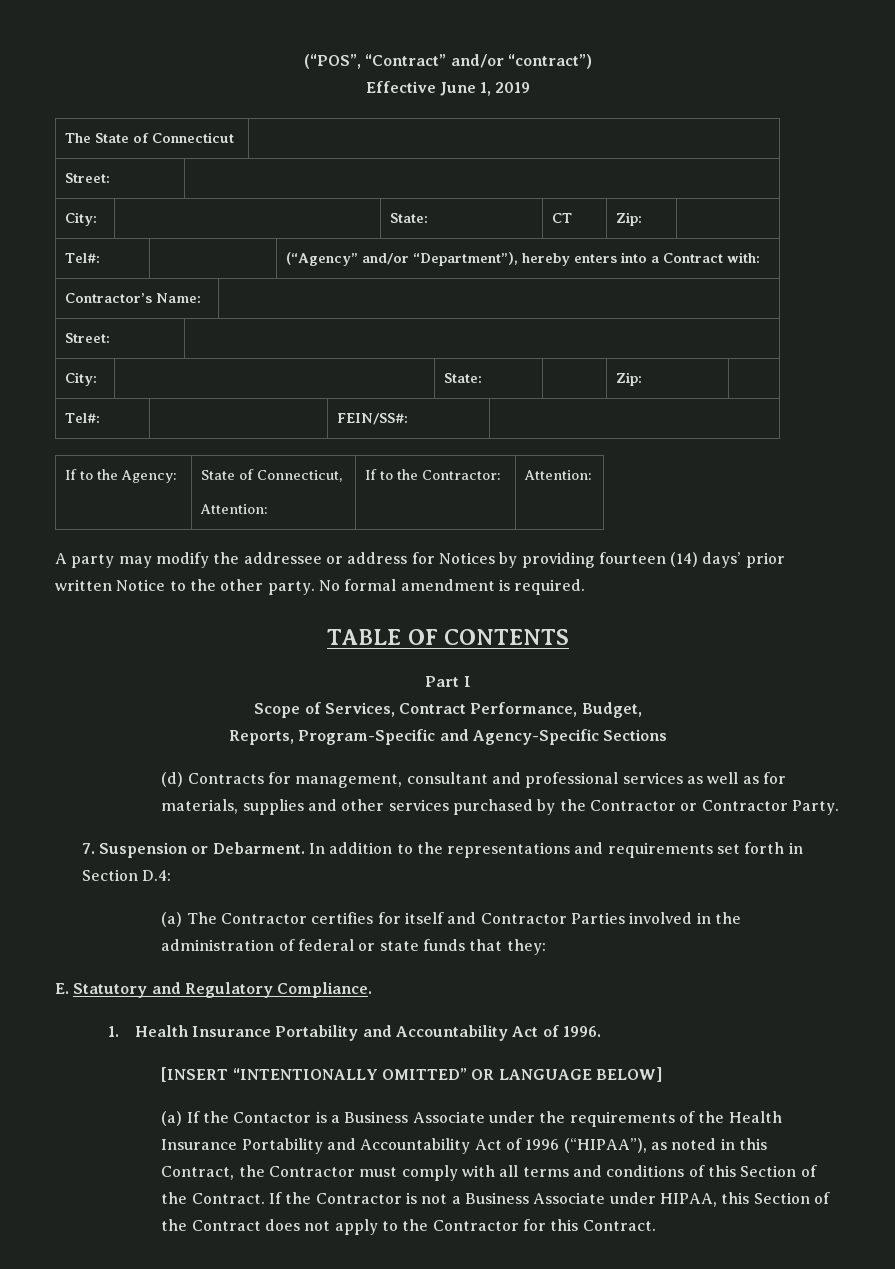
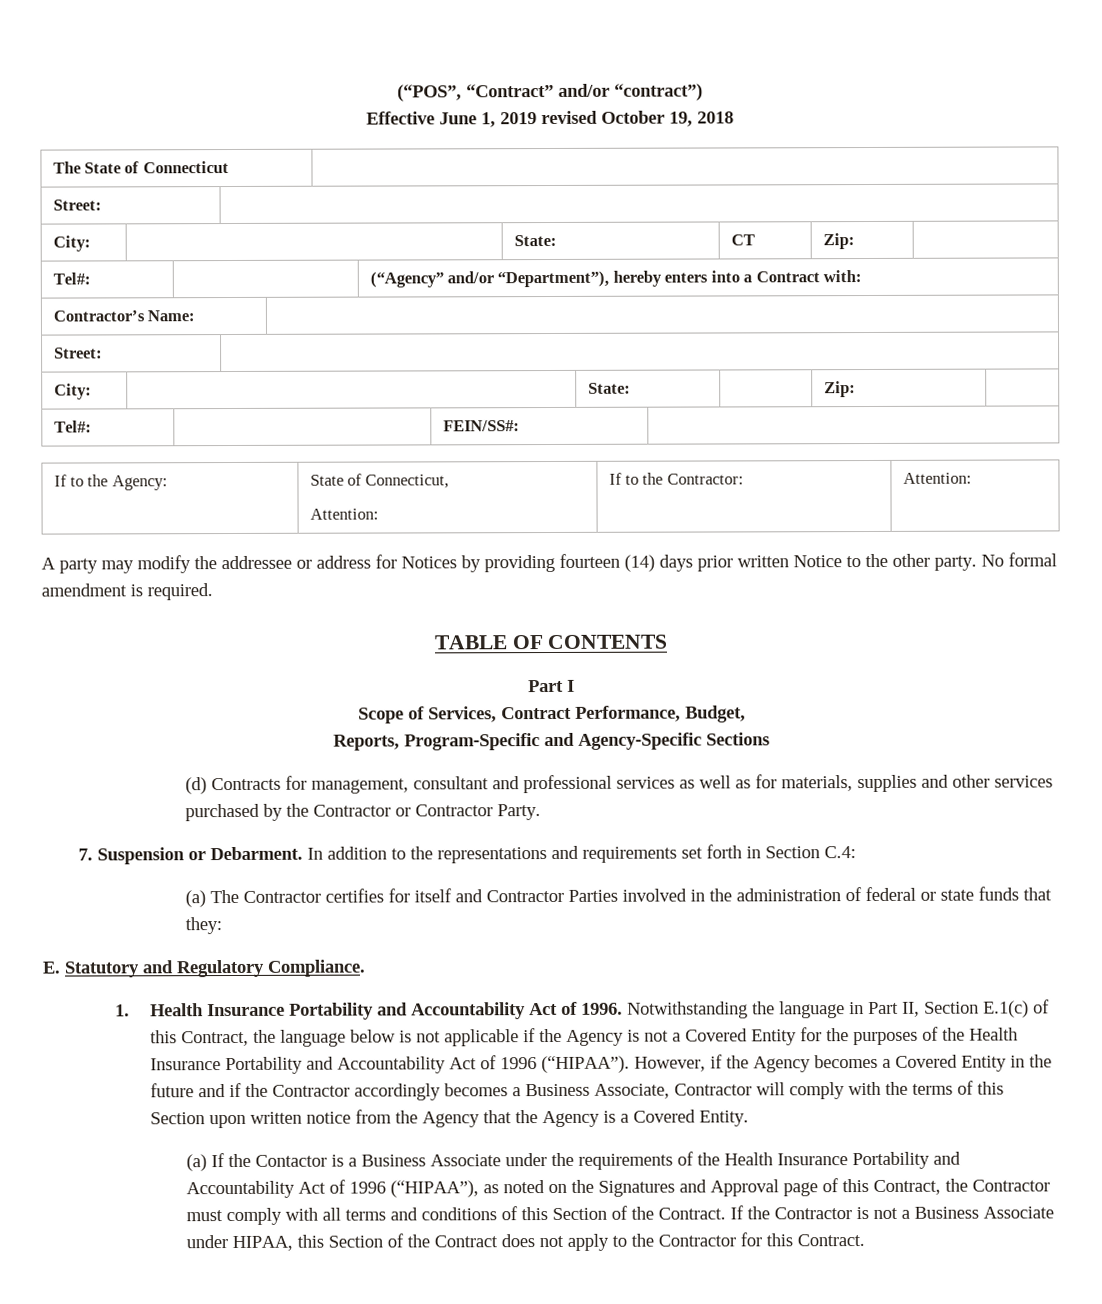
- Effective June 1, 2019
+ Effective June 1, 2019 revised October 19, 2018
- A party may modify the addressee or address for Notices by providing fourteen (14) days’ prior written Notice to the other party.
+ A party may modify the addressee or address for Notices by providing fourteen (14) days prior written Notice to the other party.
- In addition to the representations and requirements set forth in Section D.4:
+ In addition to the representations and requirements set forth in Section C.4:
- 1. Health Insurance Portability and Accountability Act of 1996.
- [INSERT “INTENTIONALLY OMITTED” OR LANGUAGE BELOW]
+ 1. Health Insurance Portability and Accountability Act of 1996. Notwithstanding the language in Part II, Section E.1(c) of this Contract, the language below is not applicable if the Agency is not a Covered Entity for the purposes of the Health Insurance Portability and Accountability Act of 1996 (“HIPAA”). However, if the Agency becomes a Covered Entity in the future and if the Contractor accordingly becomes a Business Associate, Contractor will comply with the terms of this Section upon written notice from the Agency that the Agency is a Covered Entity.
- (a) If the Contactor is a Business Associate under the requirements of the Health Insurance Portability and Accountability Act of 1996 (“HIPAA”), as noted in this Contract, the Contractor must comply with all terms and conditions of this Section of the Contract.
+ (a) If the Contactor is a Business Associate under the requirements of the Health Insurance Portability and Accountability Act of 1996 (“HIPAA”), as noted on the Signatures and Approval page of this Contract, the Contractor must comply with all terms and conditions of this Section of the Contract.

